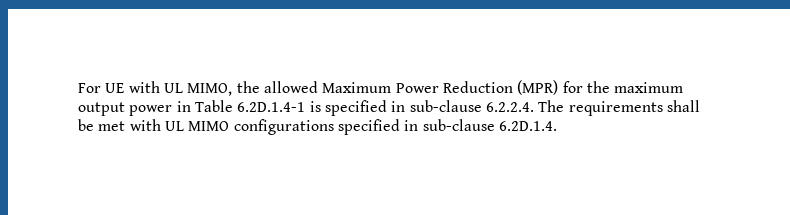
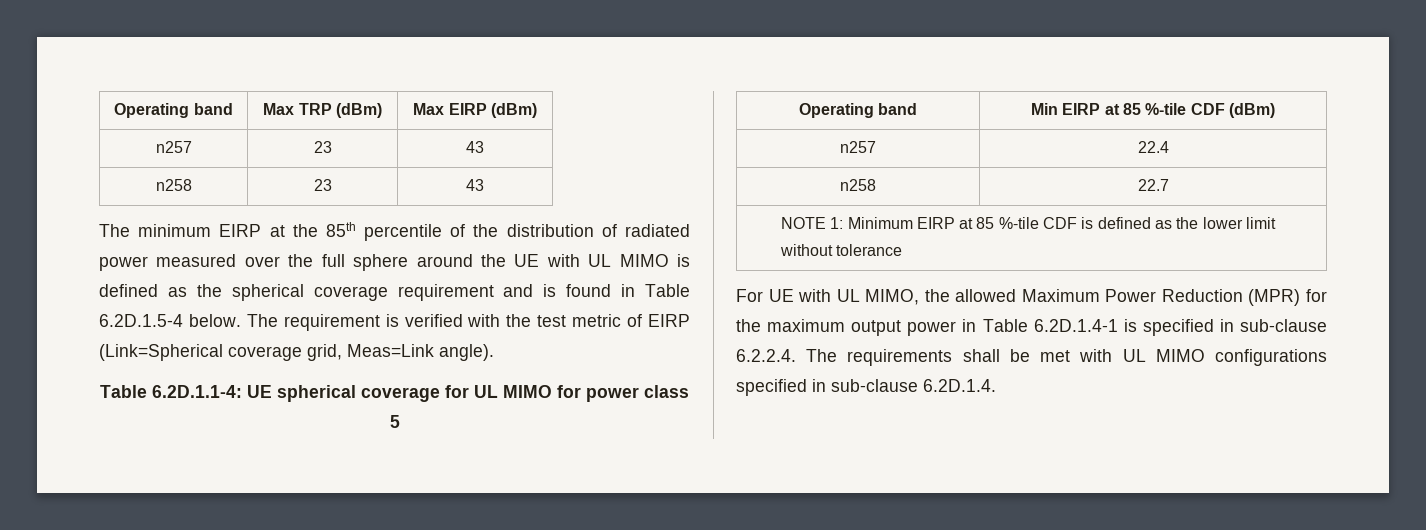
+ Operating band | Max TRP (dBm) | Max EIRP (dBm)
+ n257 | 23 | 43
+ n258 | 23 | 43
+ The minimum EIRP at the 85th percentile of the distribution of radiated power measured over the full sphere around the UE with UL MIMO is defined as the spherical coverage requirement and is found in Table 6.2D.1.5-4 below. The requirement is verified with the test metric of EIRP (Link=Spherical coverage grid, Meas=Link angle).
+ Table 6.2D.1.1-4: UE spherical coverage for UL MIMO for power class 5
+ Operating band | Min EIRP at 85 %-tile CDF (dBm)
+ n257 | 22.4
+ n258 | 22.7
+ NOTE 1: Minimum EIRP at 85 %-tile CDF is defined as the lower limit without tolerance

